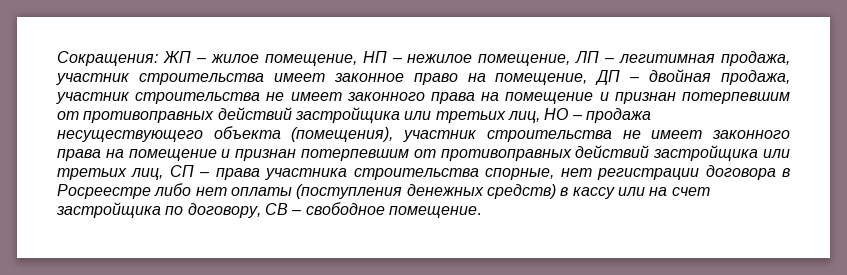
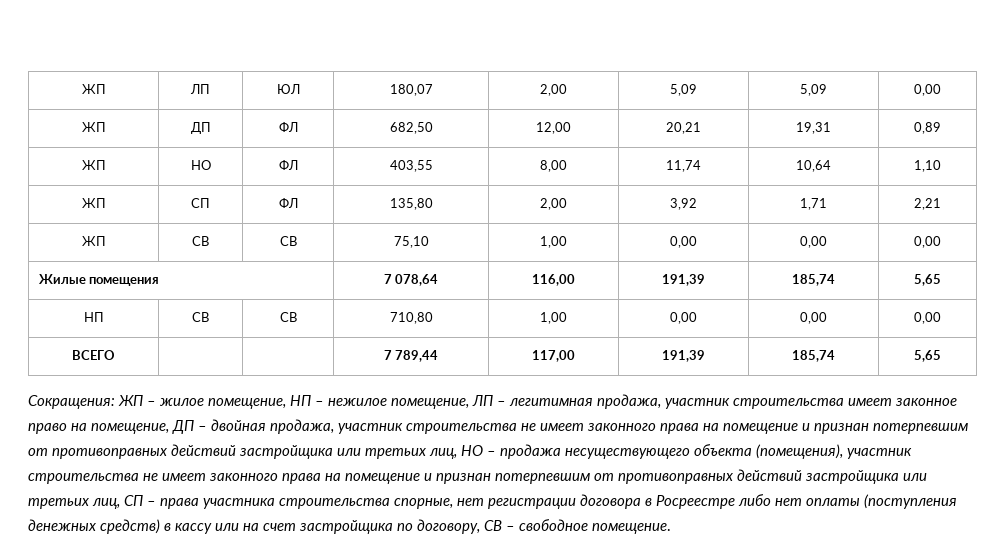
+ ЖП | ЛП | ЮЛ | 180,07 | 2,00 | 5,09 | 5,09 | 0,00
+ ЖП | ДП | ФЛ | 682,50 | 12,00 | 20,21 | 19,31 | 0,89
+ ЖП | НО | ФЛ | 403,55 | 8,00 | 11,74 | 10,64 | 1,10
+ ЖП | СП | ФЛ | 135,80 | 2,00 | 3,92 | 1,71 | 2,21
+ ЖП | СВ | СВ | 75,10 | 1,00 | 0,00 | 0,00 | 0,00
+ Жилые помещения | 7 078,64 | 116,00 | 191,39 | 185,74 | 5,65
+ НП | СВ | СВ | 710,80 | 1,00 | 0,00 | 0,00 | 0,00
+ ВСЕГО | | | 7 789,44 | 117,00 | 191,39 | 185,74 | 5,65

